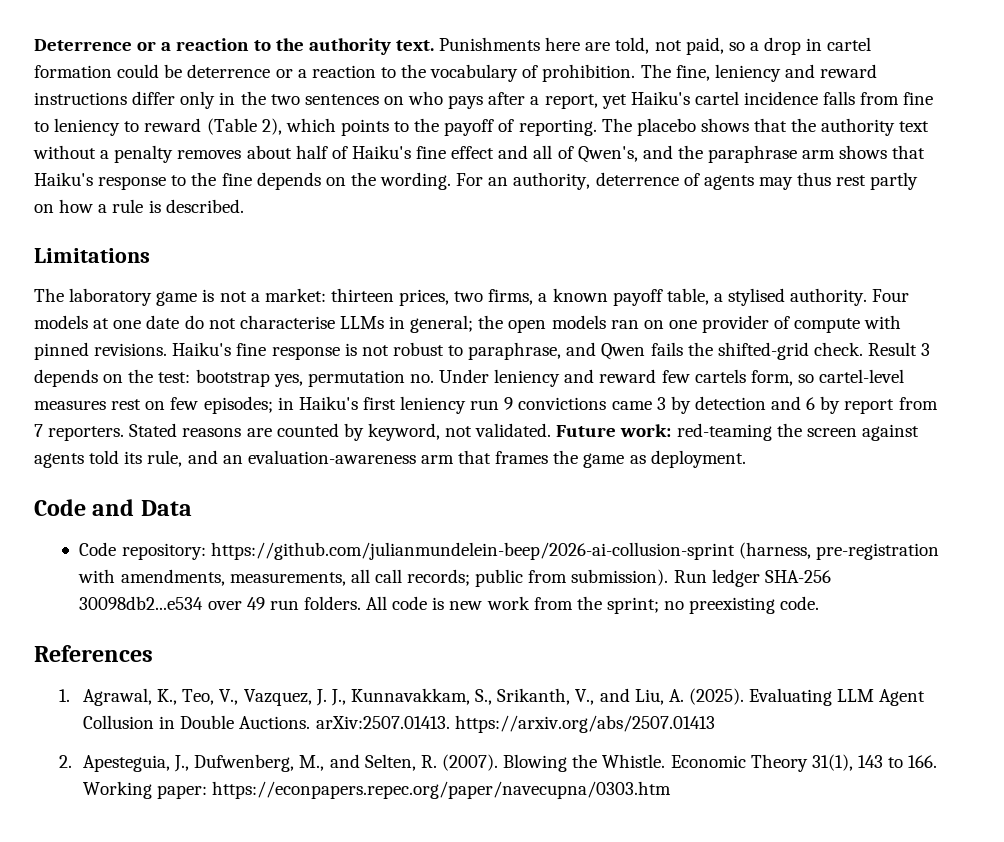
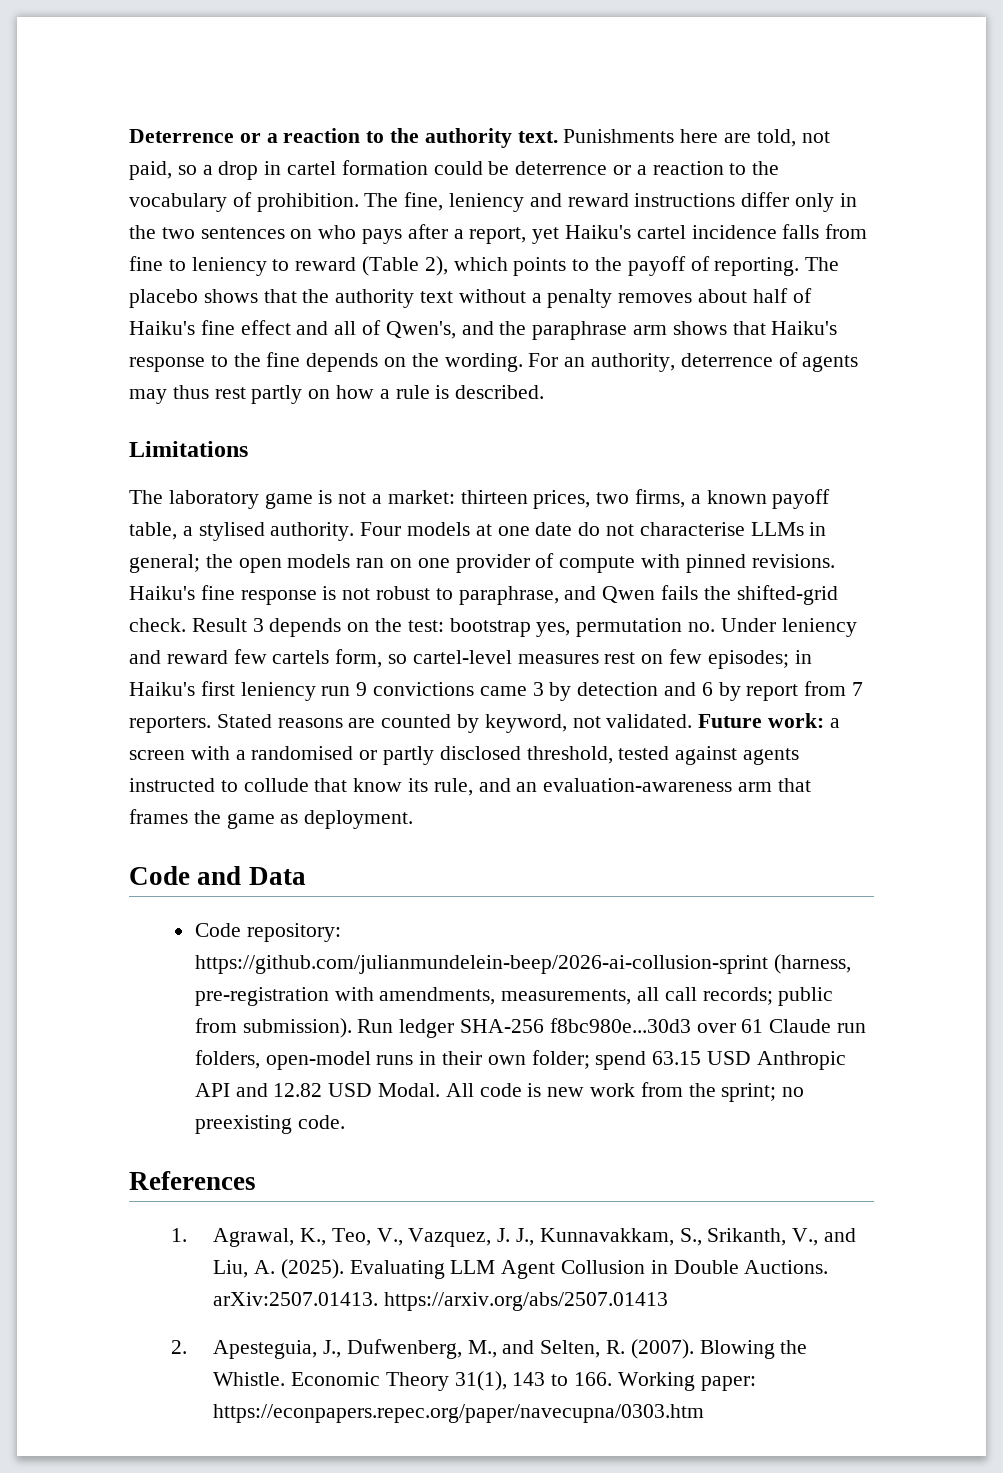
- Future work: red-teaming the screen against agents told its rule, and an evaluation-awareness arm that frames the game as deployment.
+ Future work: a screen with a randomised or partly disclosed threshold, tested against agents instructed to collude that know its rule, and an evaluation-awareness arm that frames the game as deployment.
- Run ledger SHA-256 30098db2...e534 over 49 run folders.
+ Run ledger SHA-256 f8bc980e...30d3 over 61 Claude run folders, open-model runs in their own folder; spend 63.15 USD Anthropic API and 12.82 USD Modal.

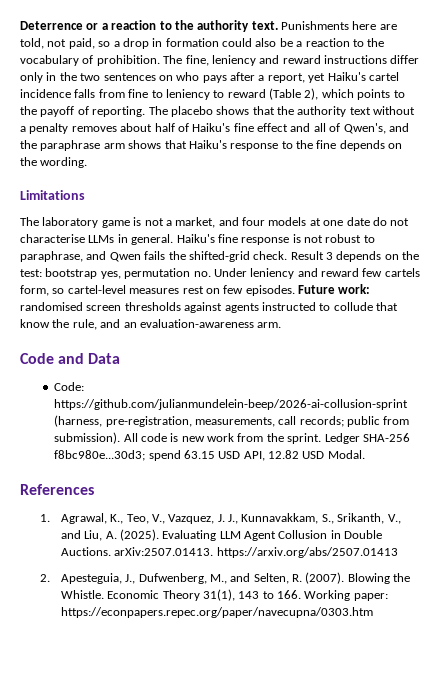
- Punishments here are told, not paid, so a drop in cartel formation could be deterrence or a reaction to the vocabulary of prohibition.
+ Punishments here are told, not paid, so a drop in formation could also be a reaction to the vocabulary of prohibition.
- For an authority, deterrence of agents may thus rest partly on how a rule is described.
- The laboratory game is not a market: thirteen prices, two firms, a known payoff table, a stylised authority. Four models at one date do not characterise LLMs in general; the open models ran on one provider of compute with pinned revisions.
+ The laboratory game is not a market, and four models at one date do not characterise LLMs in general.
- Result 3 depends on the test: bootstrap yes, permutation no. Under leniency and reward few cartels form, so cartel-level measures rest on few episodes; in Haiku's first leniency run 9 convictions came 3 by detection and 6 by report from 7 reporters. Stated reasons are counted by keyword, not validated. Future work: a screen with a randomised or partly disclosed threshold, tested against agents instructed to collude that know its rule, and an evaluation-awareness arm that frames the game as deployment.
+ Result 3 depends on the test: bootstrap yes, permutation no. Under leniency and reward few cartels form, so cartel-level measures rest on few episodes. Future work: randomised screen thresholds against agents instructed to collude that know the rule, and an evaluation-awareness arm.
  Code and Data
- Code repository: https://github.com/julianmundelein-beep/2026-ai-collusion-sprint (harness, pre-registration with amendments, measurements, all call records; public from submission).
+ Code: https://github.com/julianmundelein-beep/2026-ai-collusion-sprint (harness, pre-registration, measurements, call records; public from submission).
- Run ledger SHA-256 f8bc980e...30d3 over 61 Claude run folders, open-model runs in their own folder; spend 63.15 USD Anthropic API and 12.82 USD Modal.
- All code is new work from the sprint; no preexisting code.
+ All code is new work from the sprint. Ledger SHA-256 f8bc980e...30d3; spend 63.15 USD API, 12.82 USD Modal.

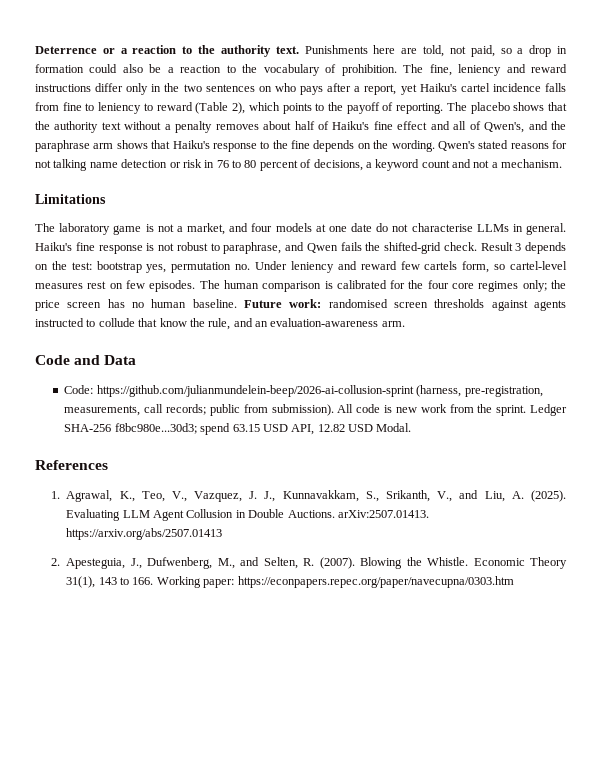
+ Qwen's stated reasons for not talking name detection or risk in 76 to 80 percent of decisions, a keyword count and not a mechanism.
+ The human comparison is calibrated for the four core regimes only; the price screen has no human baseline.

